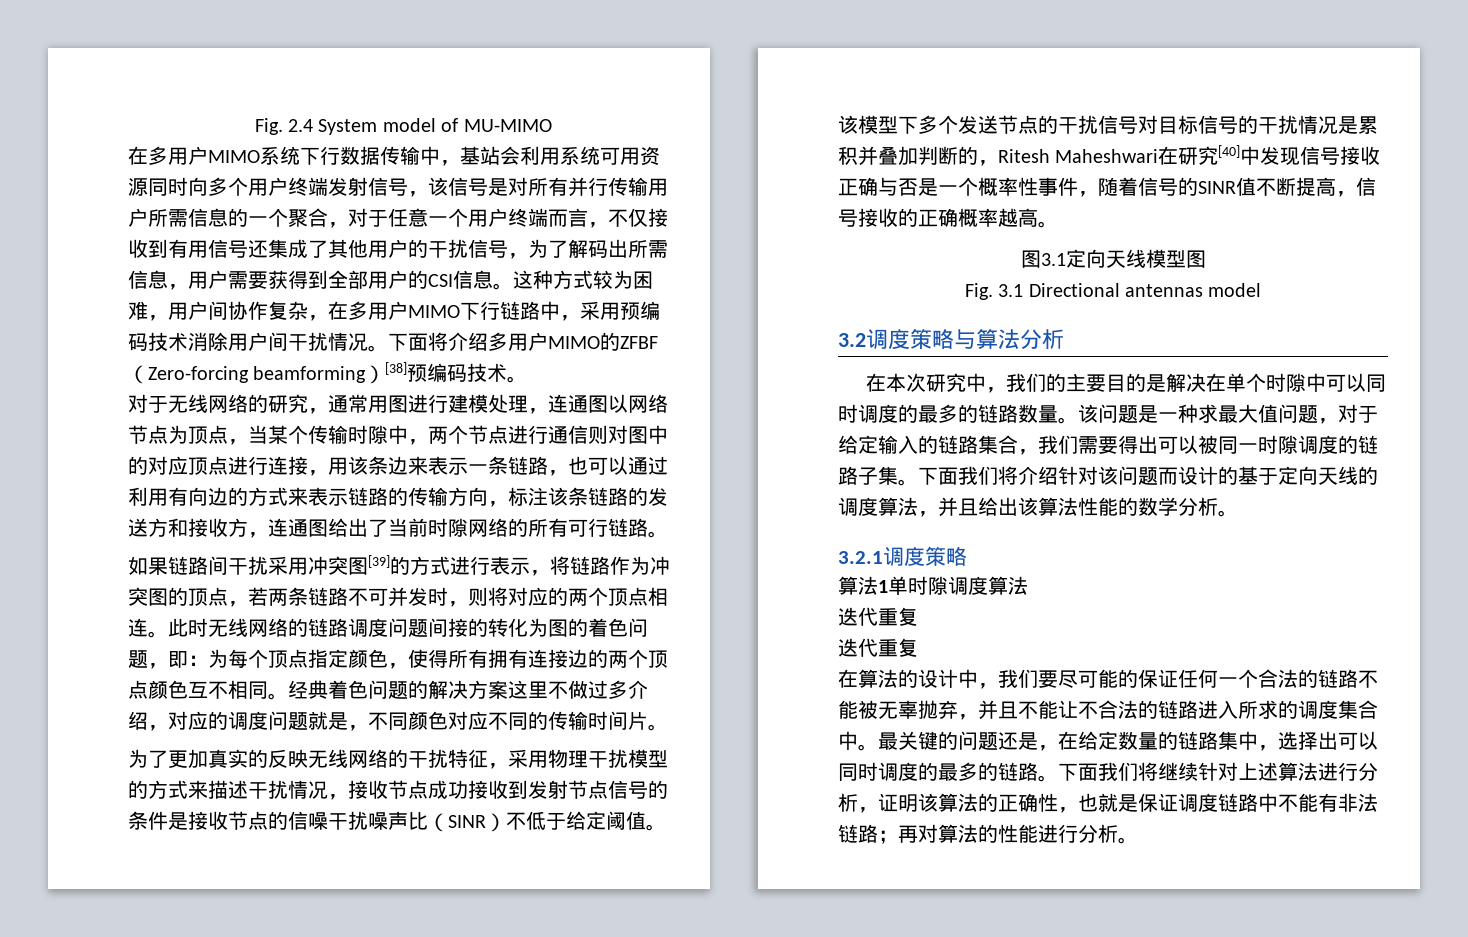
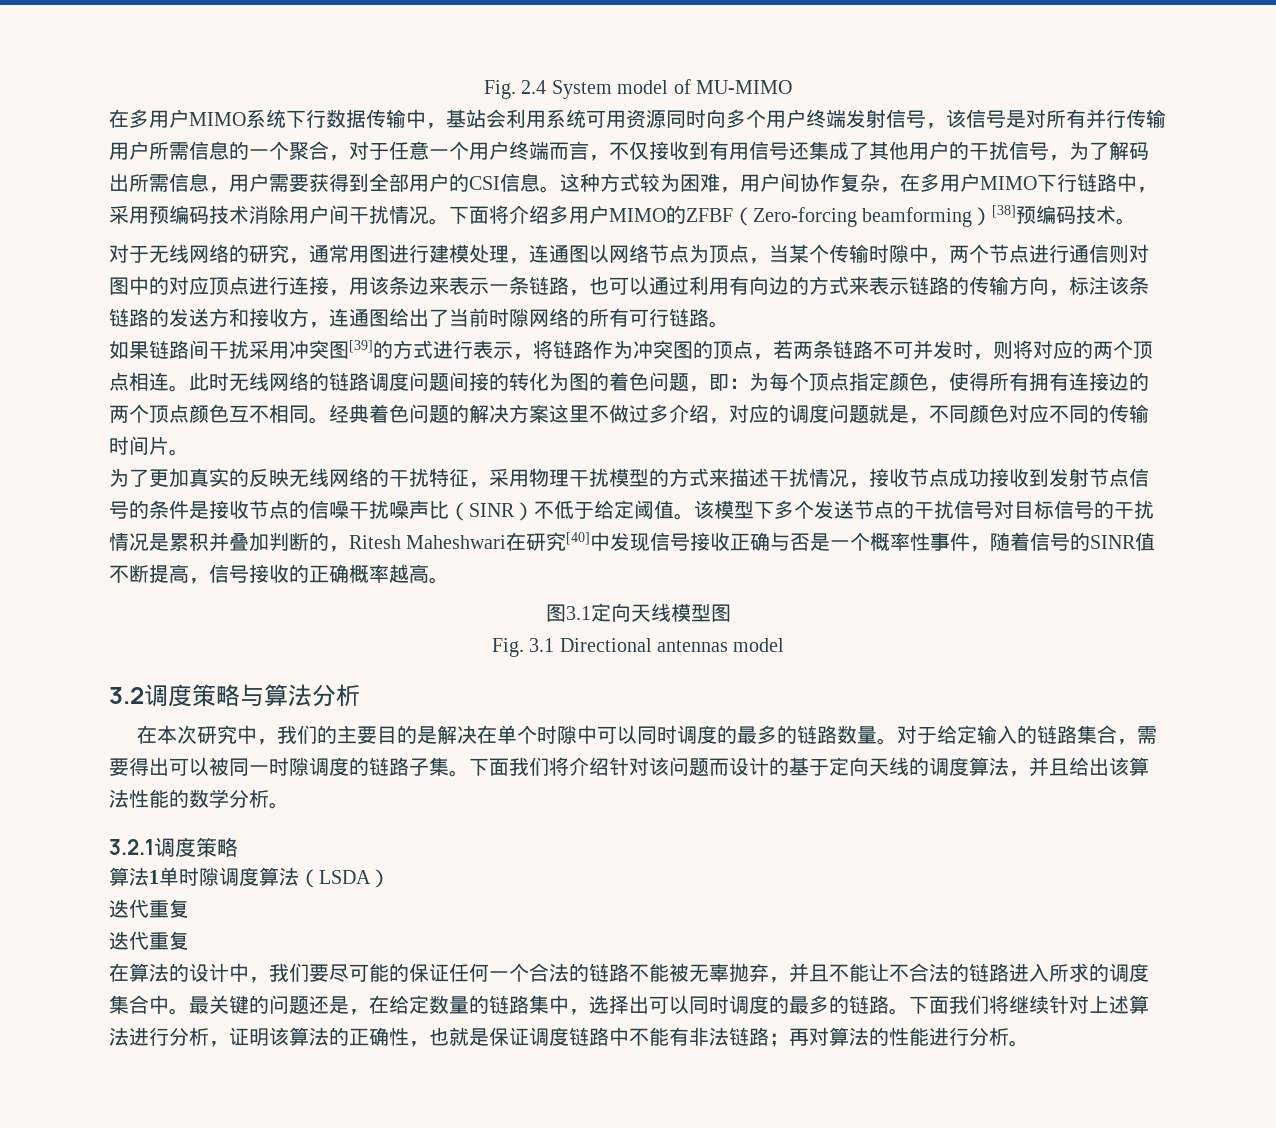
- 该问题是一种求最大值问题，对于给定输入的链路集合，我们需要得出可以被同一时隙调度的链路子集。
+ 对于给定输入的链路集合，需要得出可以被同一时隙调度的链路子集。
- 算法1单时隙调度算法
+ 算法1单时隙调度算法（LSDA）

